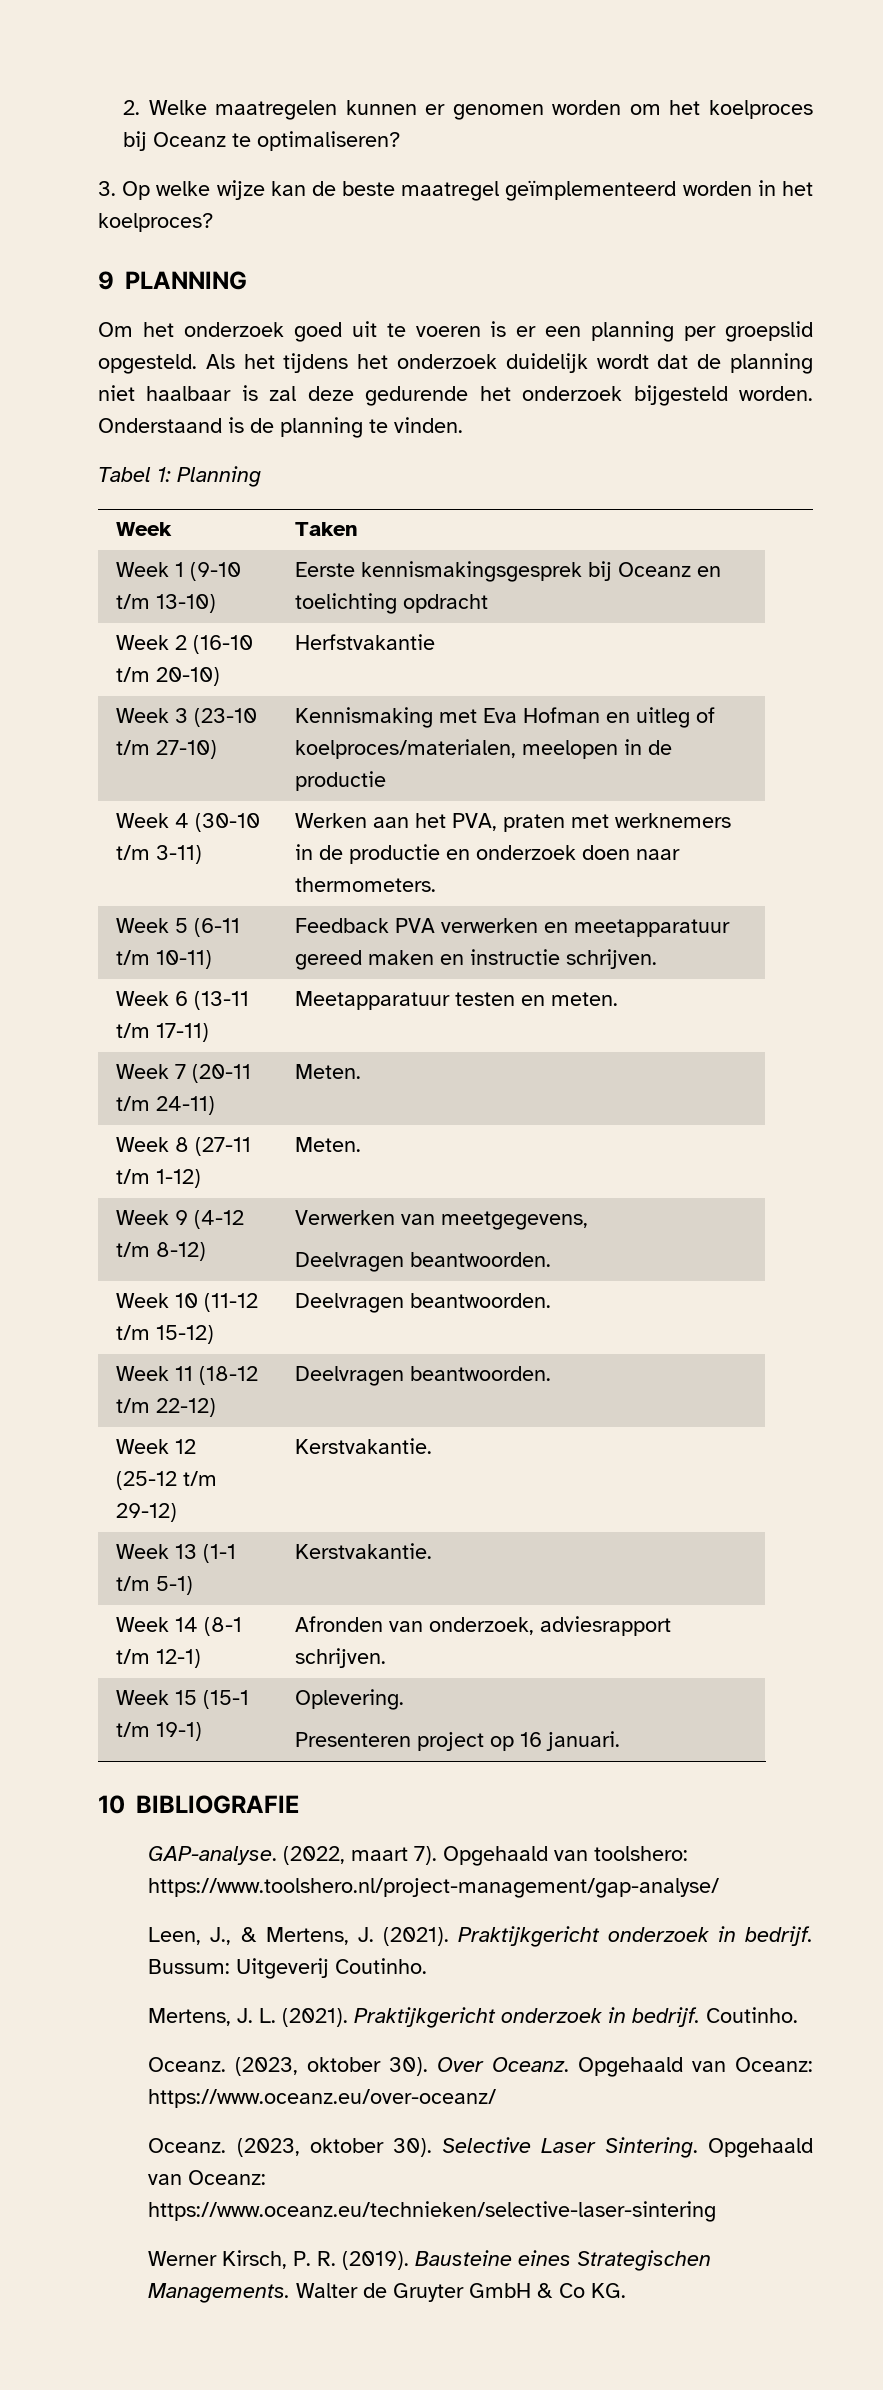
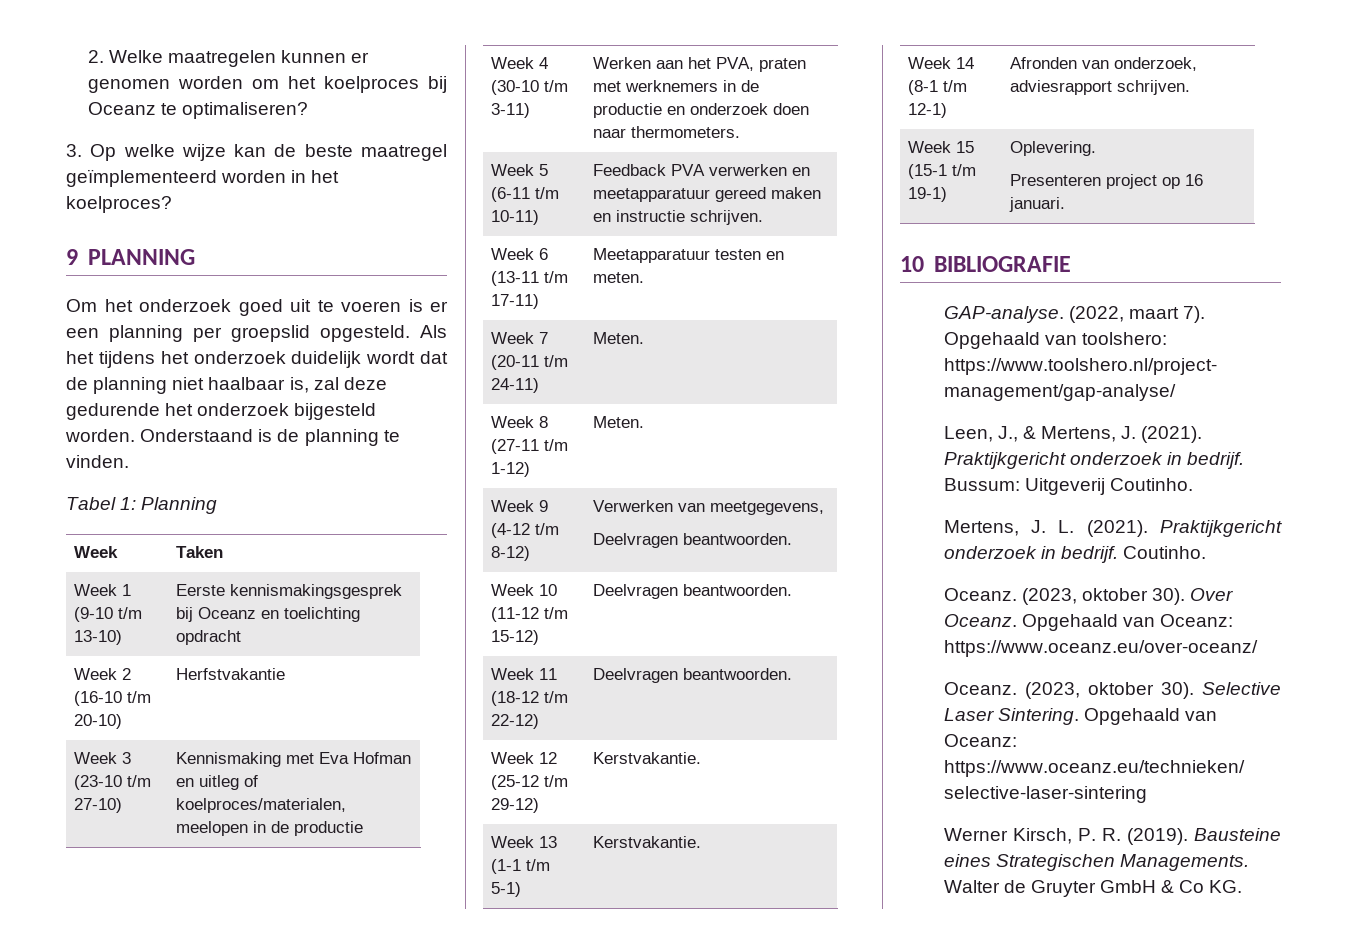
- Als het tijdens het onderzoek duidelijk wordt dat de planning niet haalbaar is zal deze gedurende het onderzoek bijgesteld worden.
+ Als het tijdens het onderzoek duidelijk wordt dat de planning niet haalbaar is, zal deze gedurende het onderzoek bijgesteld worden.

